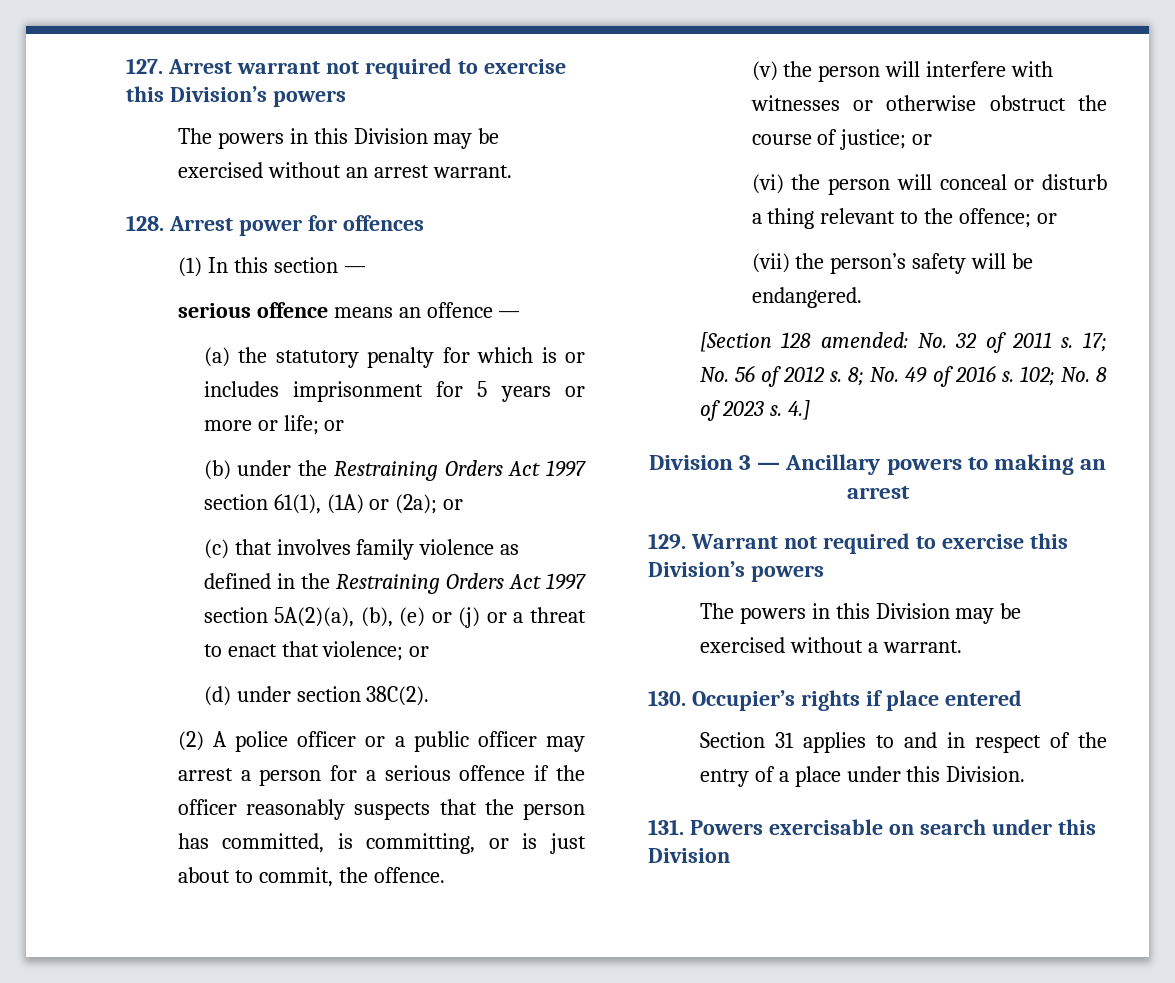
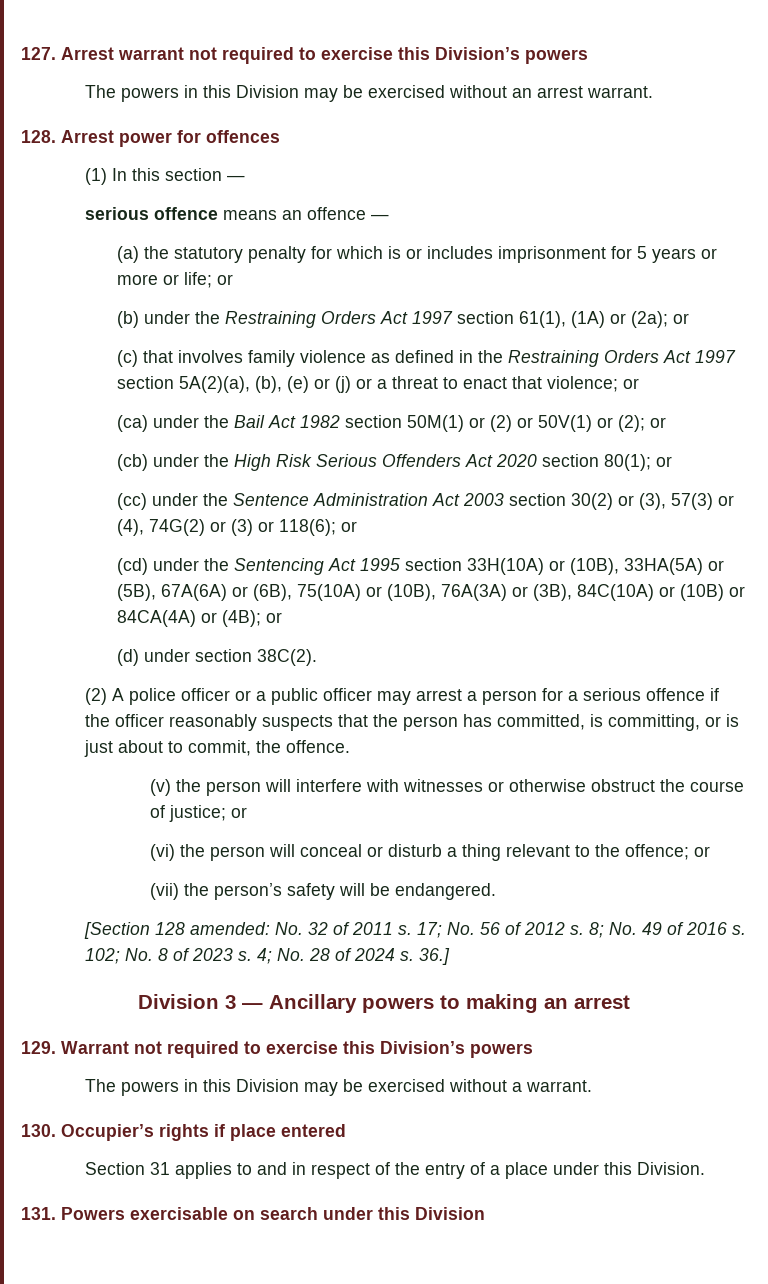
+ (ca) under the Bail Act 1982 section 50M(1) or (2) or 50V(1) or (2); or
+ (cb) under the High Risk Serious Offenders Act 2020 section 80(1); or
+ (cc) under the Sentence Administration Act 2003 section 30(2) or (3), 57(3) or (4), 74G(2) or (3) or 118(6); or
+ (cd) under the Sentencing Act 1995 section 33H(10A) or (10B), 33HA(5A) or (5B), 67A(6A) or (6B), 75(10A) or (10B), 76A(3A) or (3B), 84C(10A) or (10B) or 84CA(4A) or (4B); or
- 4.]
+ 4; No. 28 of 2024 s. 36.]

